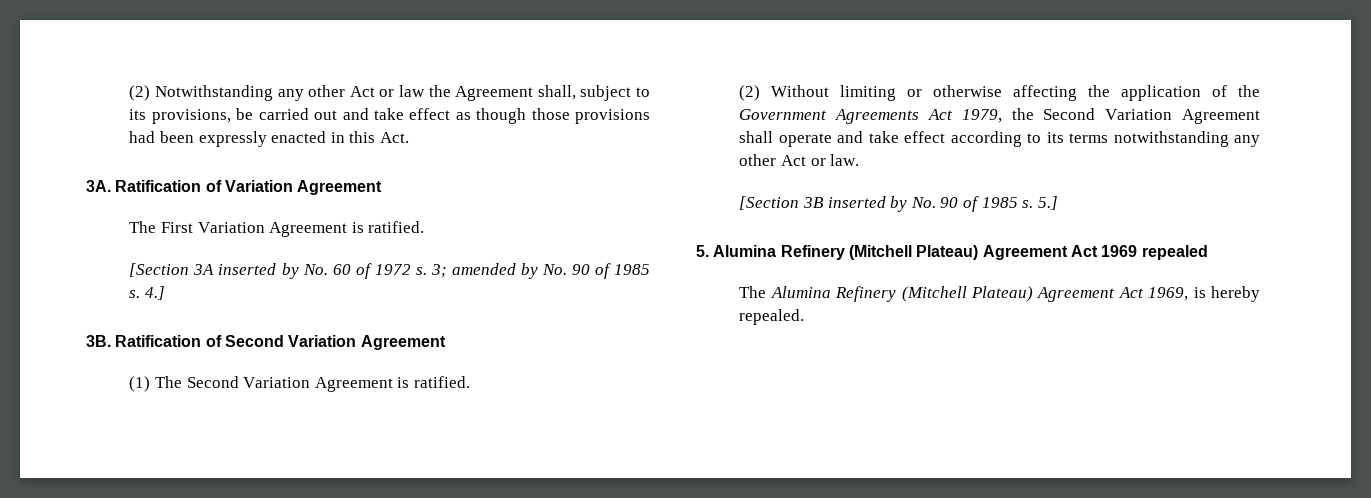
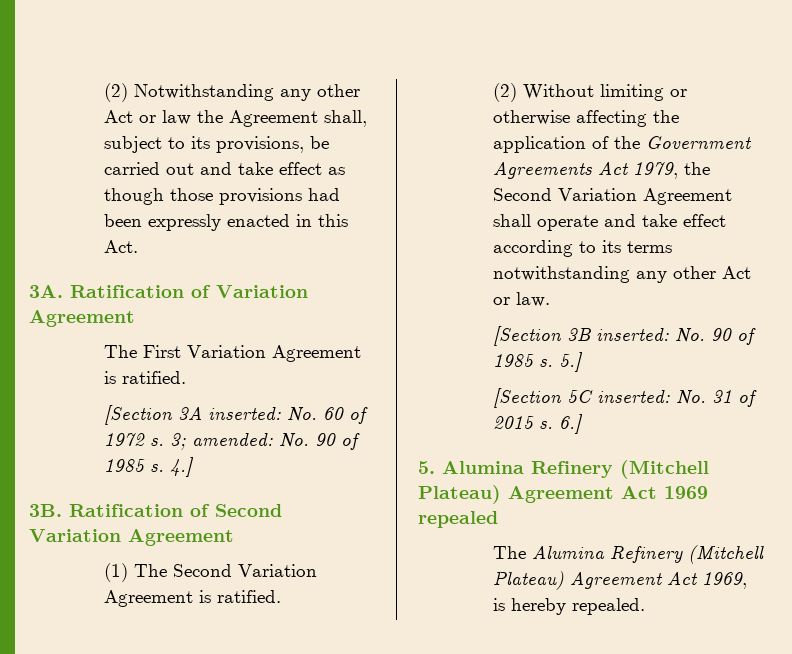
- [Section 3A inserted by No. 60 of 1972 s.
+ [Section 3A inserted: No. 60 of 1972 s.
- 3; amended by No. 90 of 1985 s.
+ 3; amended: No. 90 of 1985 s.
- [Section 3B inserted by No. 90 of 1985 s.
+ [Section 3B inserted: No. 90 of 1985 s.
+ [Section 5C inserted: No. 31 of 2015 s. 6.]

